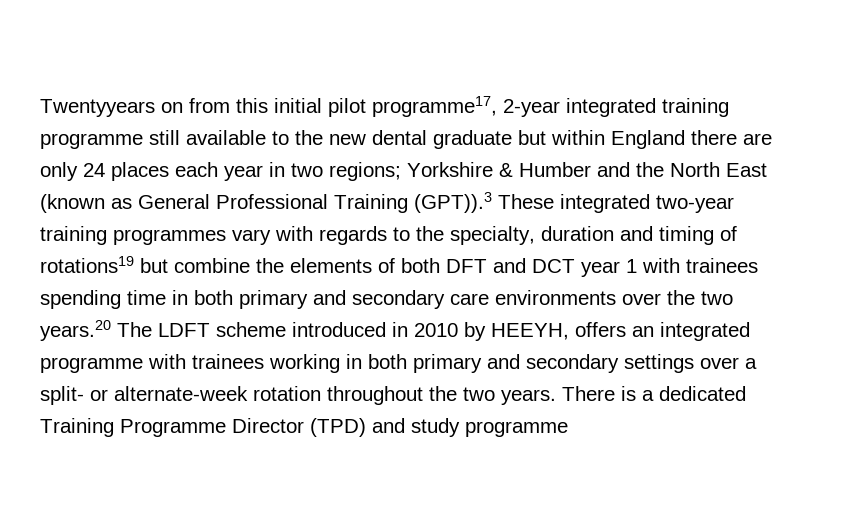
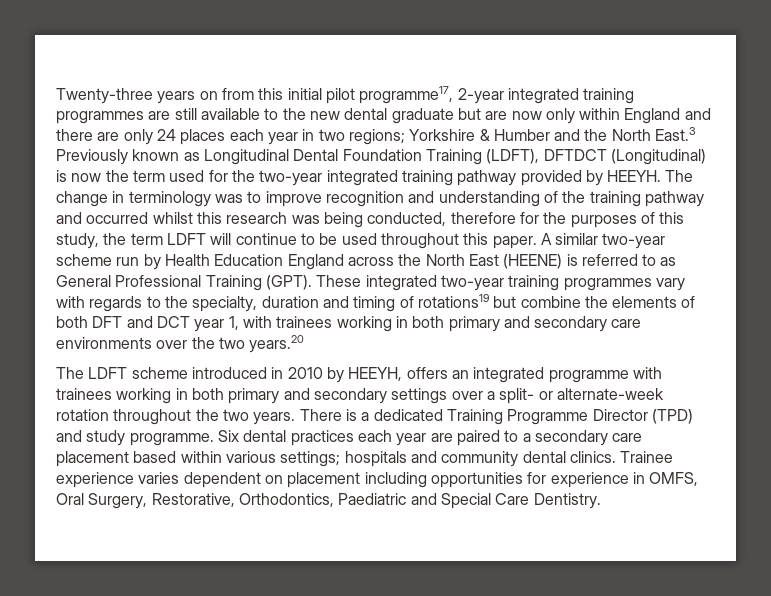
- Twentyyears on from this initial pilot programme17, 2-year integrated training programme still available to the new dental graduate but within England there are only 24 places each year in two regions;
+ Twenty-three years on from this initial pilot programme17, 2-year integrated training programmes are still available to the new dental graduate but are now only within England and there are only 24 places each year in two regions;
- Yorkshire & Humber and the North East (known as General Professional Training (GPT)).3 These integrated two-year training programmes vary with regards to the specialty, duration and timing of rotations19 but combine the elements of both DFT and DCT year 1 with trainees spending time in both primary and secondary care environments over the two years.20 The LDFT scheme introduced in 2010 by HEEYH, offers an integrated programme with trainees working in both primary and secondary settings over a split- or alternate-week rotation throughout the two years.
+ Yorkshire & Humber and the North East.3 Previously known as Longitudinal Dental Foundation Training (LDFT), DFTDCT (Longitudinal) is now the term used for the two-year integrated training pathway provided by HEEYH. The change in terminology was to improve recognition and understanding of the training pathway and occurred whilst this research was being conducted, therefore for the purposes of this study, the term LDFT will continue to be used throughout this paper. A similar two-year scheme run by Health Education England across the North East (HEENE) is referred to as General Professional Training (GPT). These integrated two-year training programmes vary with regards to the specialty, duration and timing of rotations19 but combine the elements of both DFT and DCT year 1, with trainees working in both primary and secondary care environments over the two years.20
+ The LDFT scheme introduced in 2010 by HEEYH, offers an integrated programme with trainees working in both primary and secondary settings over a split- or alternate-week rotation throughout the two years.
- There is a dedicated Training Programme Director (TPD) and study programme
+ There is a dedicated Training Programme Director (TPD) and study programme. Six dental practices each year are paired to a secondary care placement based within various settings; hospitals and community dental clinics. Trainee experience varies dependent on placement including opportunities for experience in OMFS, Oral Surgery, Restorative, Orthodontics, Paediatric and Special Care Dentistry.

